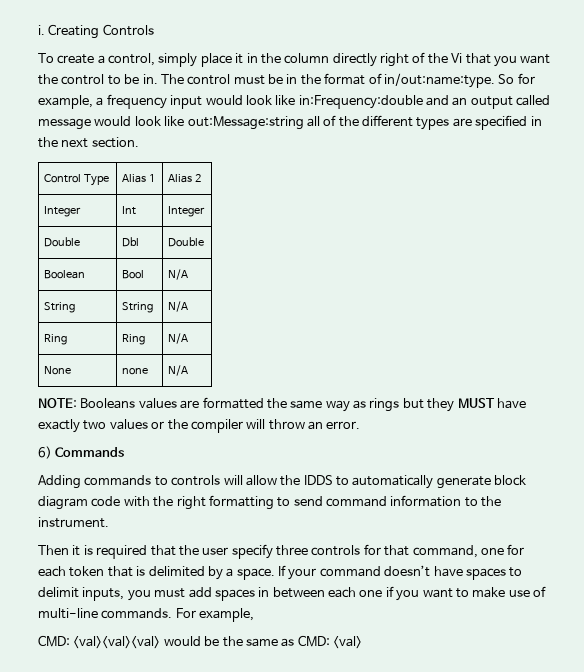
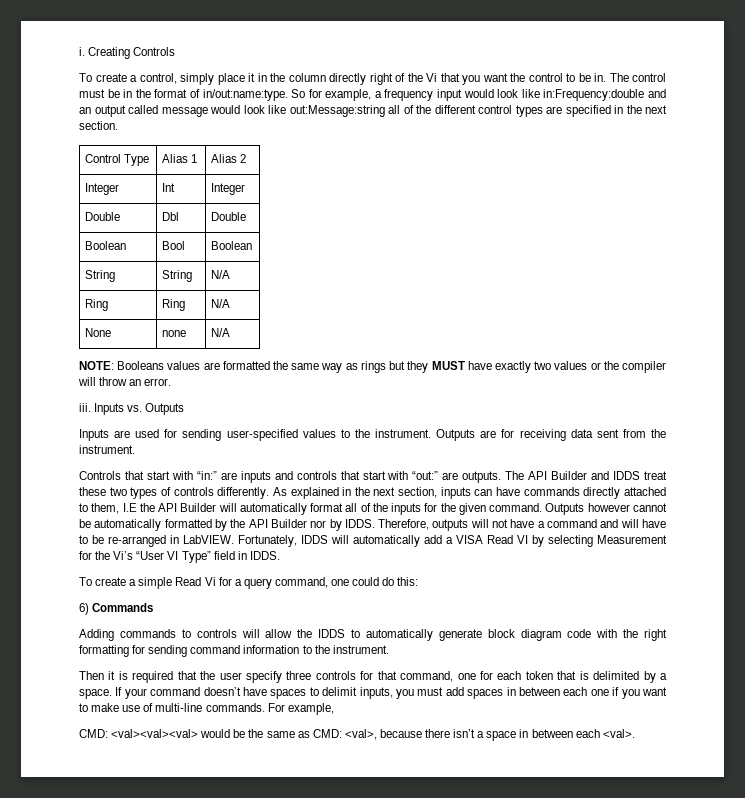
- So for example, a frequency input would look like in:Frequency:double and an output called message would look like out:Message:string all of the different types are specified in the next section.
+ So for example, a frequency input would look like in:Frequency:double and an output called message would look like out:Message:string all of the different control types are specified in the next section.
- Boolean | Bool | N/A
+ Boolean | Bool | Boolean
+ iii. Inputs vs. Outputs
+ Inputs are used for sending user-specified values to the instrument. Outputs are for receiving data sent from the instrument.
+ Controls that start with “in:” are inputs and controls that start with “out:” are outputs. The API Builder and IDDS treat these two types of controls differently. As explained in the next section, inputs can have commands directly attached to them, I.E the API Builder will automatically format all of the inputs for the given command. Outputs however cannot be automatically formatted by the API Builder nor by IDDS. Therefore, outputs will not have a command and will have to be re-arranged in LabVIEW. Fortunately, IDDS will automatically add a VISA Read VI by selecting Measurement for the Vi’s “User VI Type” field in IDDS.
+ To create a simple Read Vi for a query command, one could do this:
- Adding commands to controls will allow the IDDS to automatically generate block diagram code with the right formatting to send command information to the instrument.
+ Adding commands to controls will allow the IDDS to automatically generate block diagram code with the right formatting for sending command information to the instrument.
- CMD: <val><val><val> would be the same as CMD: <val>
+ CMD: <val><val><val> would be the same as CMD: <val>, because there isn’t a space in between each <val>.

